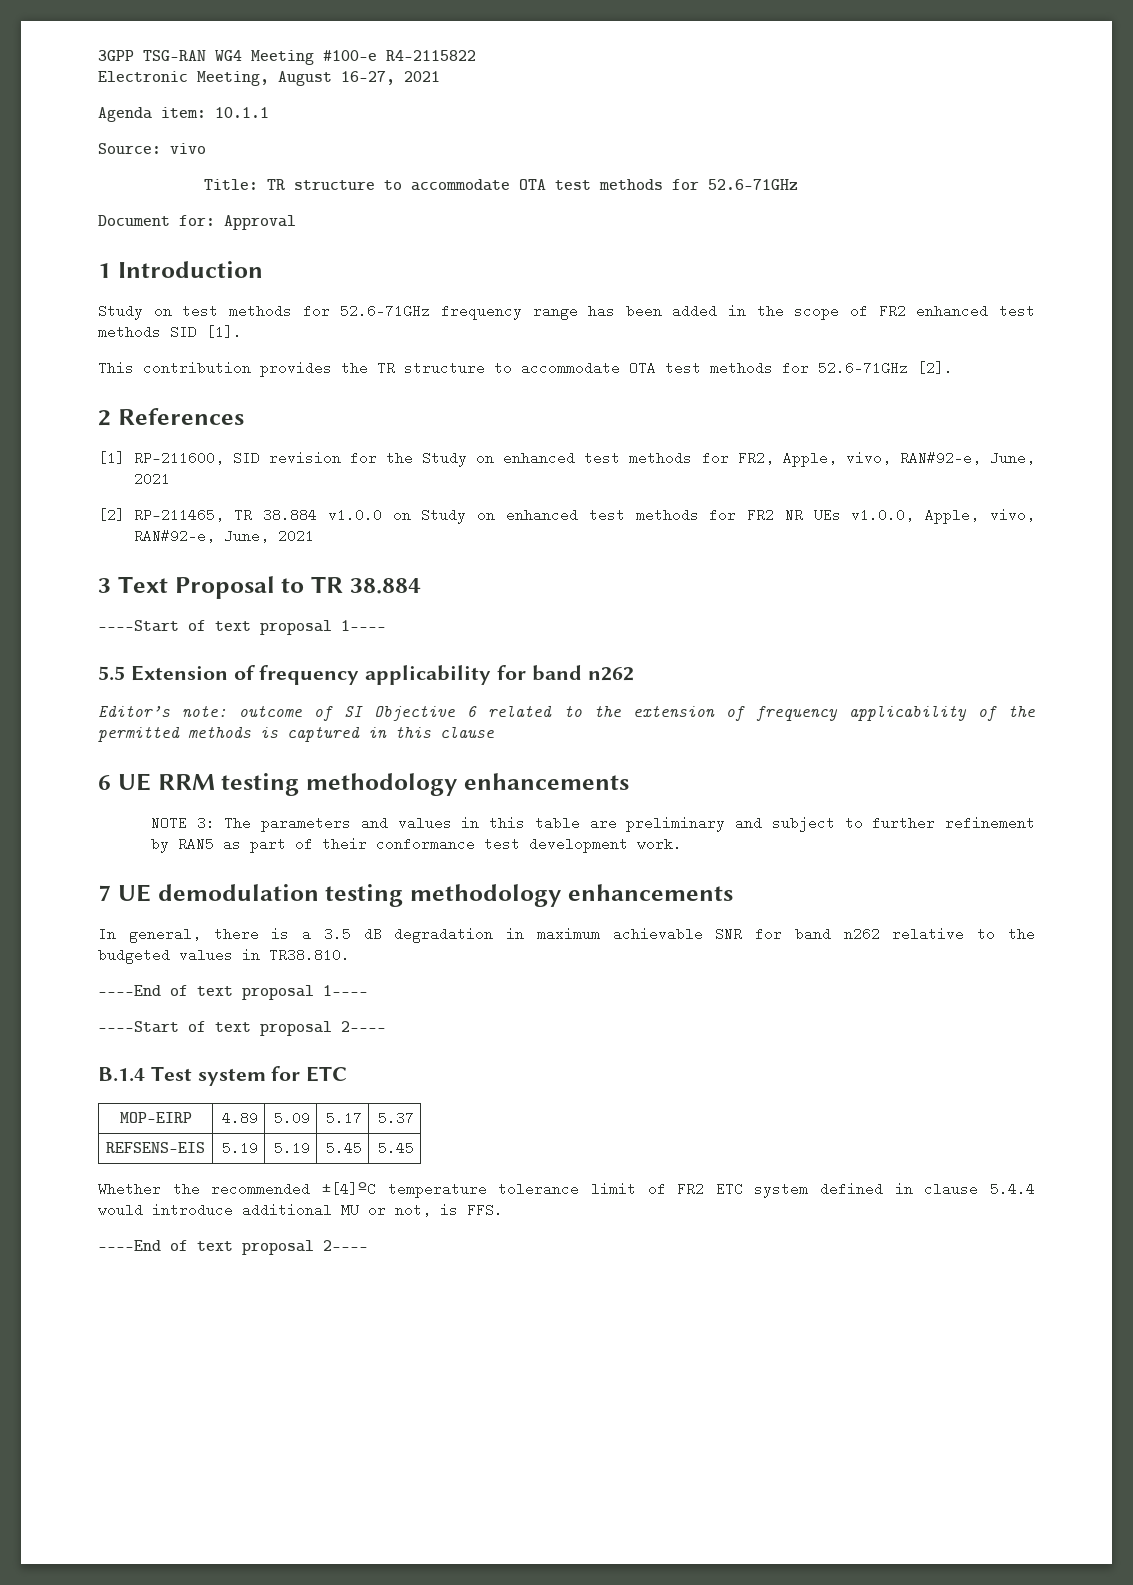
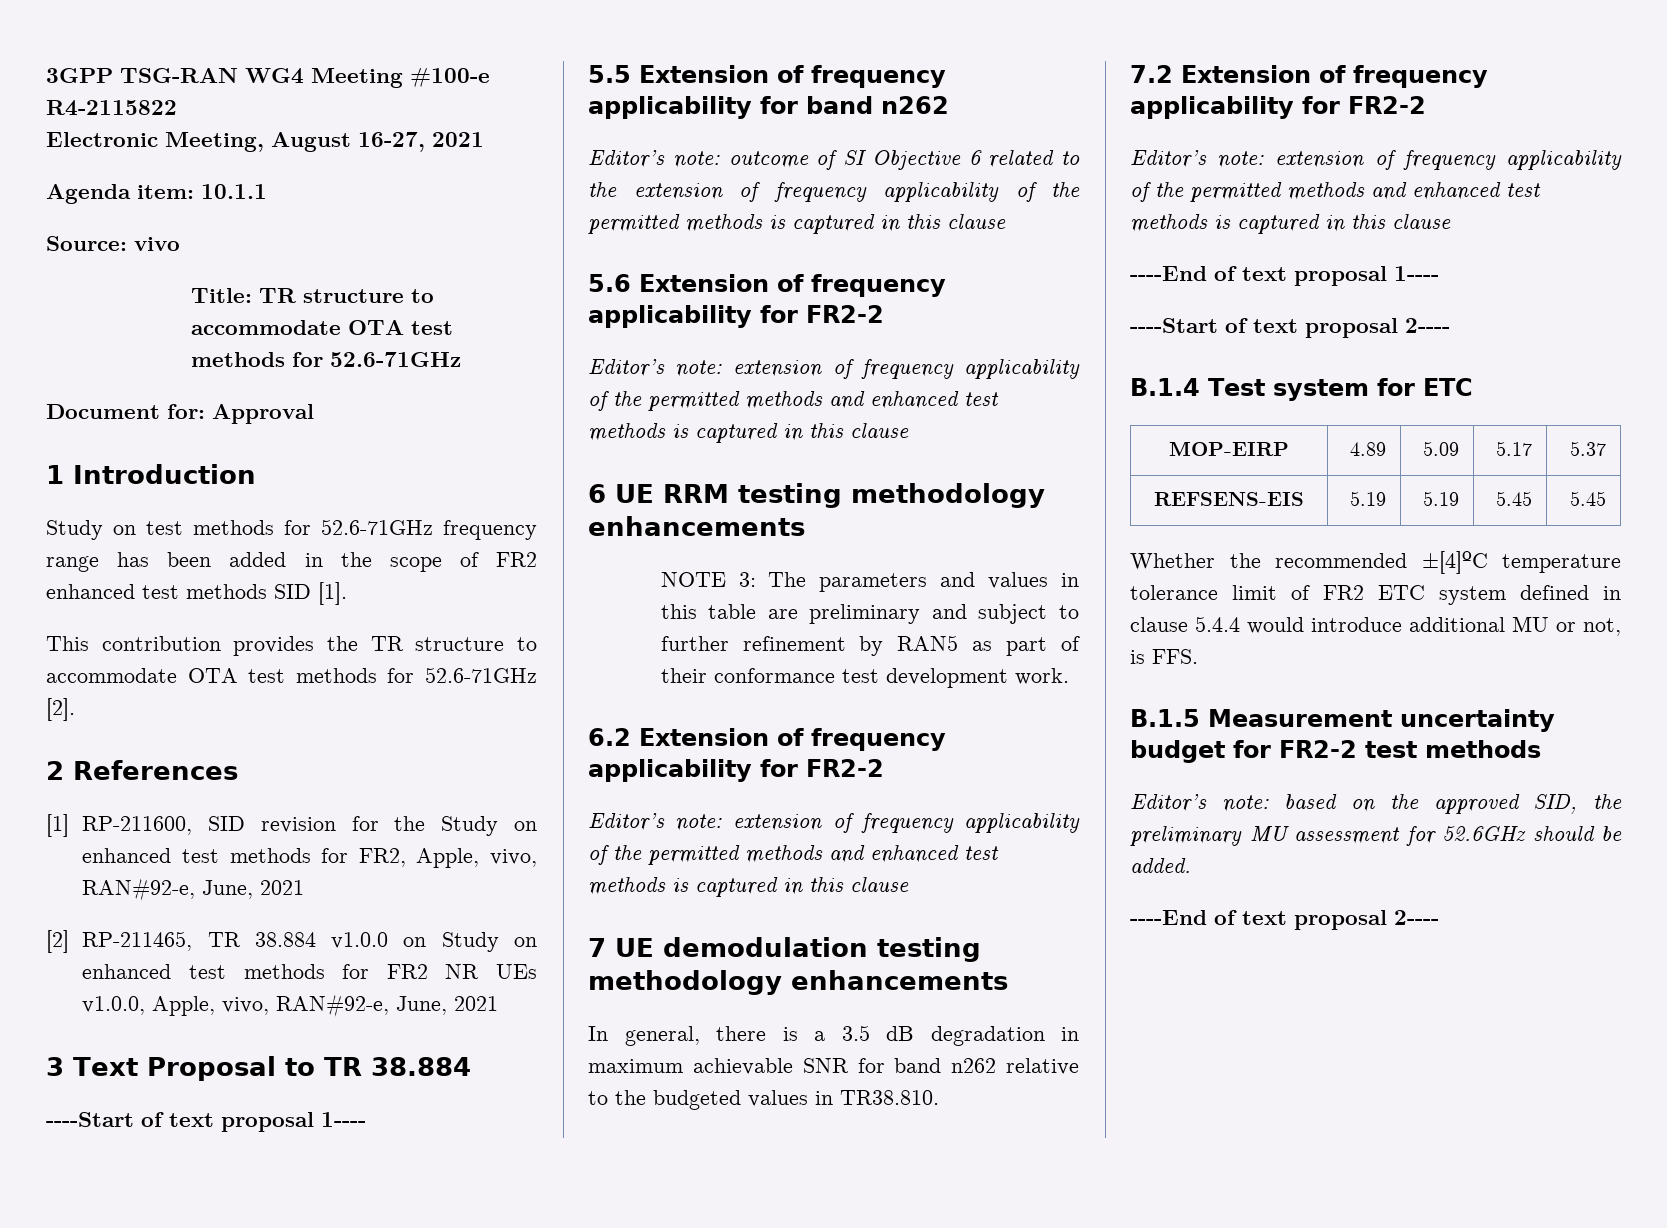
+ 5.6 Extension of frequency applicability for FR2-2
+ Editor’s note: extension of frequency applicability of the permitted methods and enhanced test methods is captured in this clause
+ 6.2 Extension of frequency applicability for FR2-2
+ Editor’s note: extension of frequency applicability of the permitted methods and enhanced test methods is captured in this clause
+ 7.2 Extension of frequency applicability for FR2-2
+ Editor’s note: extension of frequency applicability of the permitted methods and enhanced test methods is captured in this clause
+ B.1.5 Measurement uncertainty budget for FR2-2 test methods
+ Editor’s note: based on the approved SID, the preliminary MU assessment for 52.6GHz should be added.

